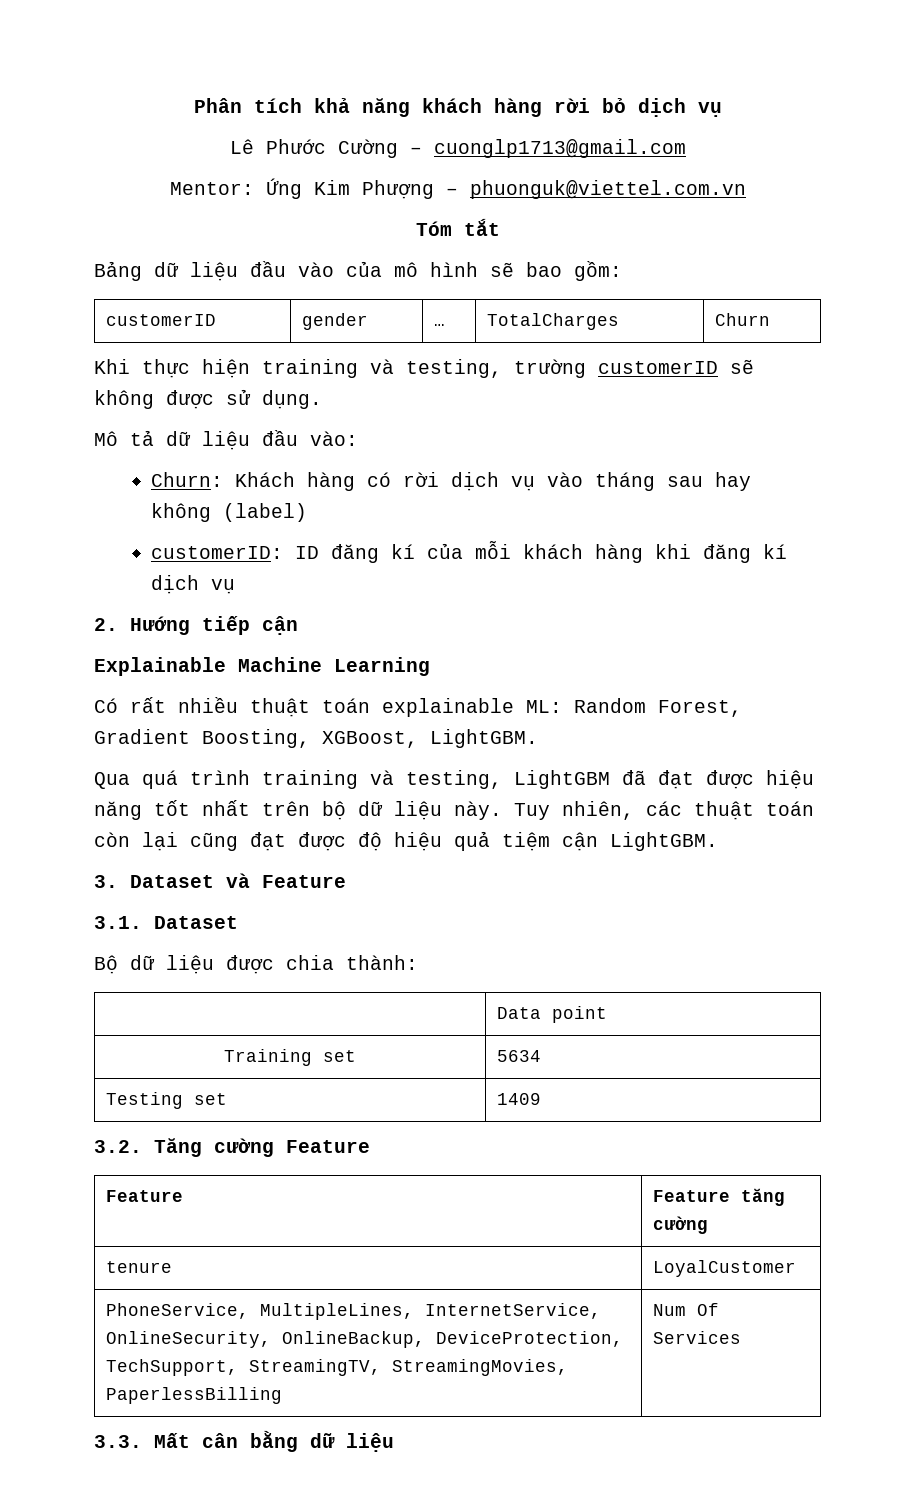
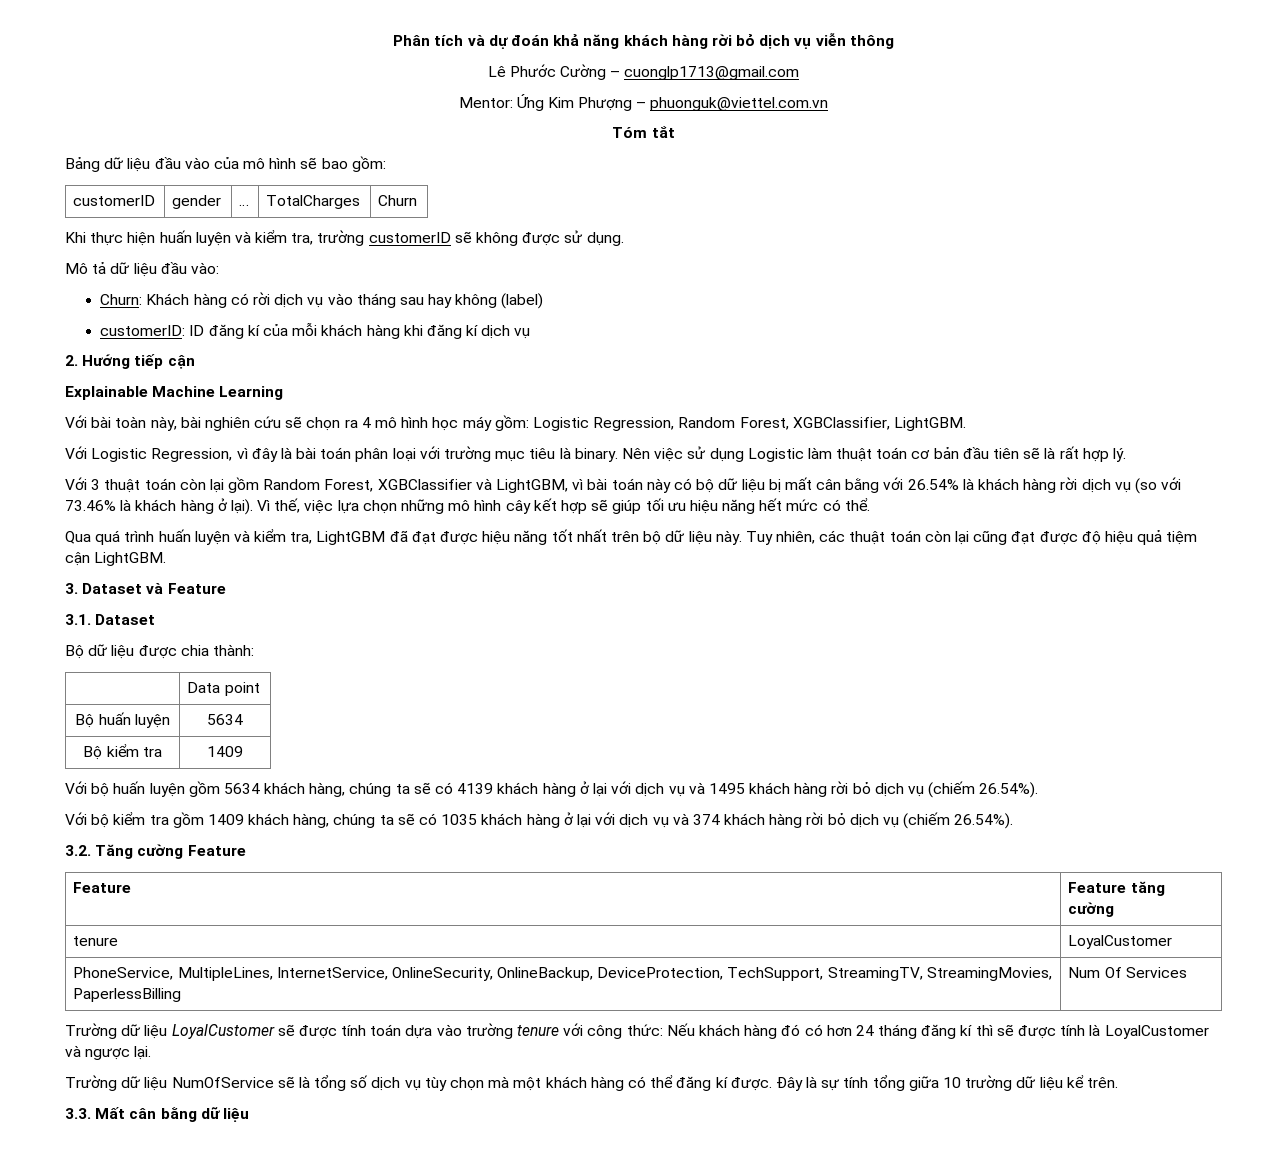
- Phân tích khả năng khách hàng rời bỏ dịch vụ
+ Phân tích và dự đoán khả năng khách hàng rời bỏ dịch vụ viễn thông
- Khi thực hiện training và testing, trường customerID sẽ không được sử dụng.
+ Khi thực hiện huấn luyện và kiểm tra, trường customerID sẽ không được sử dụng.
- Có rất nhiều thuật toán explainable ML: Random Forest, Gradient Boosting, XGBoost, LightGBM.
- Qua quá trình training và testing, LightGBM đã đạt được hiệu năng tốt nhất trên bộ dữ liệu này.
+ Với bài toàn này, bài nghiên cứu sẽ chọn ra 4 mô hình học máy gồm: Logistic Regression, Random Forest, XGBClassifier, LightGBM.
+ Với Logistic Regression, vì đây là bài toán phân loại với trường mục tiêu là binary. Nên việc sử dụng Logistic làm thuật toán cơ bản đầu tiên sẽ là rất hợp lý.
+ Với 3 thuật toán còn lại gồm Random Forest, XGBClassifier và LightGBM, vì bài toán này có bộ dữ liệu bị mất cân bằng với 26.54% là khách hàng rời dịch vụ (so với 73.46% là khách hàng ở lại). Vì thế, việc lựa chọn những mô hình cây kết hợp sẽ giúp tối ưu hiệu năng hết mức có thể.
+ Qua quá trình huấn luyện và kiểm tra, LightGBM đã đạt được hiệu năng tốt nhất trên bộ dữ liệu này.
- Training set | 5634
- Testing set | 1409
+ Bộ huấn luyện | 5634
+ Bộ kiểm tra | 1409
+ Với bộ huấn luyện gồm 5634 khách hàng, chúng ta sẽ có 4139 khách hàng ở lại với dịch vụ và 1495 khách hàng rời bỏ dịch vụ (chiếm 26.54%).
+ Với bộ kiểm tra gồm 1409 khách hàng, chúng ta sẽ có 1035 khách hàng ở lại với dịch vụ và 374 khách hàng rời bỏ dịch vụ (chiếm 26.54%).
+ Trường dữ liệu LoyalCustomer sẽ được tính toán dựa vào trường tenure với công thức: Nếu khách hàng đó có hơn 24 tháng đăng kí thì sẽ được tính là LoyalCustomer và ngược lại.
+ Trường dữ liệu NumOfService sẽ là tổng số dịch vụ tùy chọn mà một khách hàng có thể đăng kí được. Đây là sự tính tổng giữa 10 trường dữ liệu kể trên.

